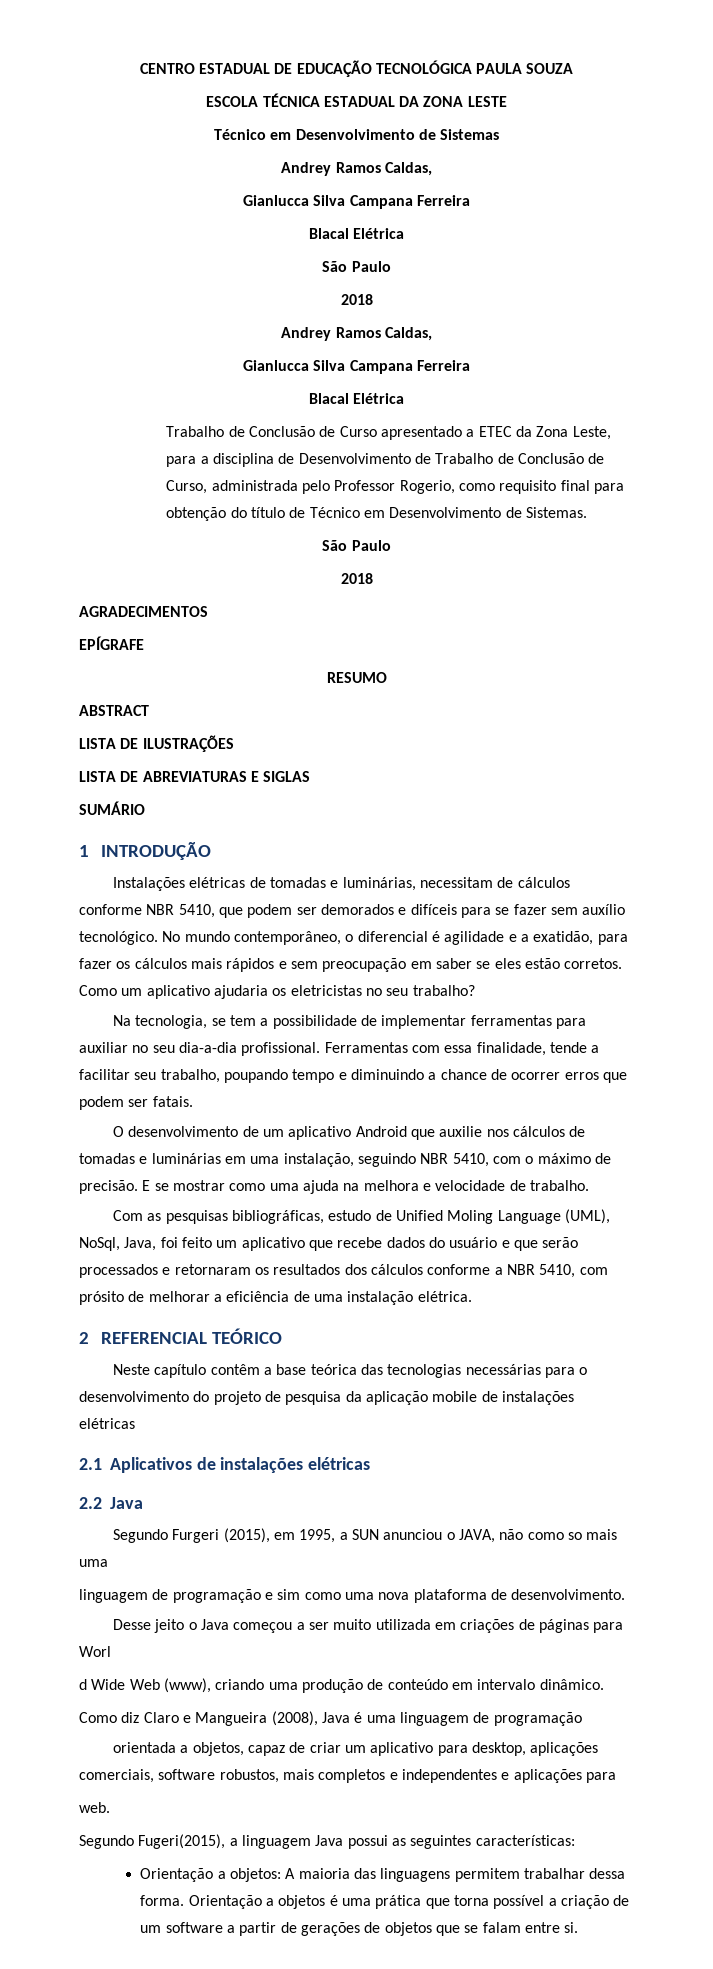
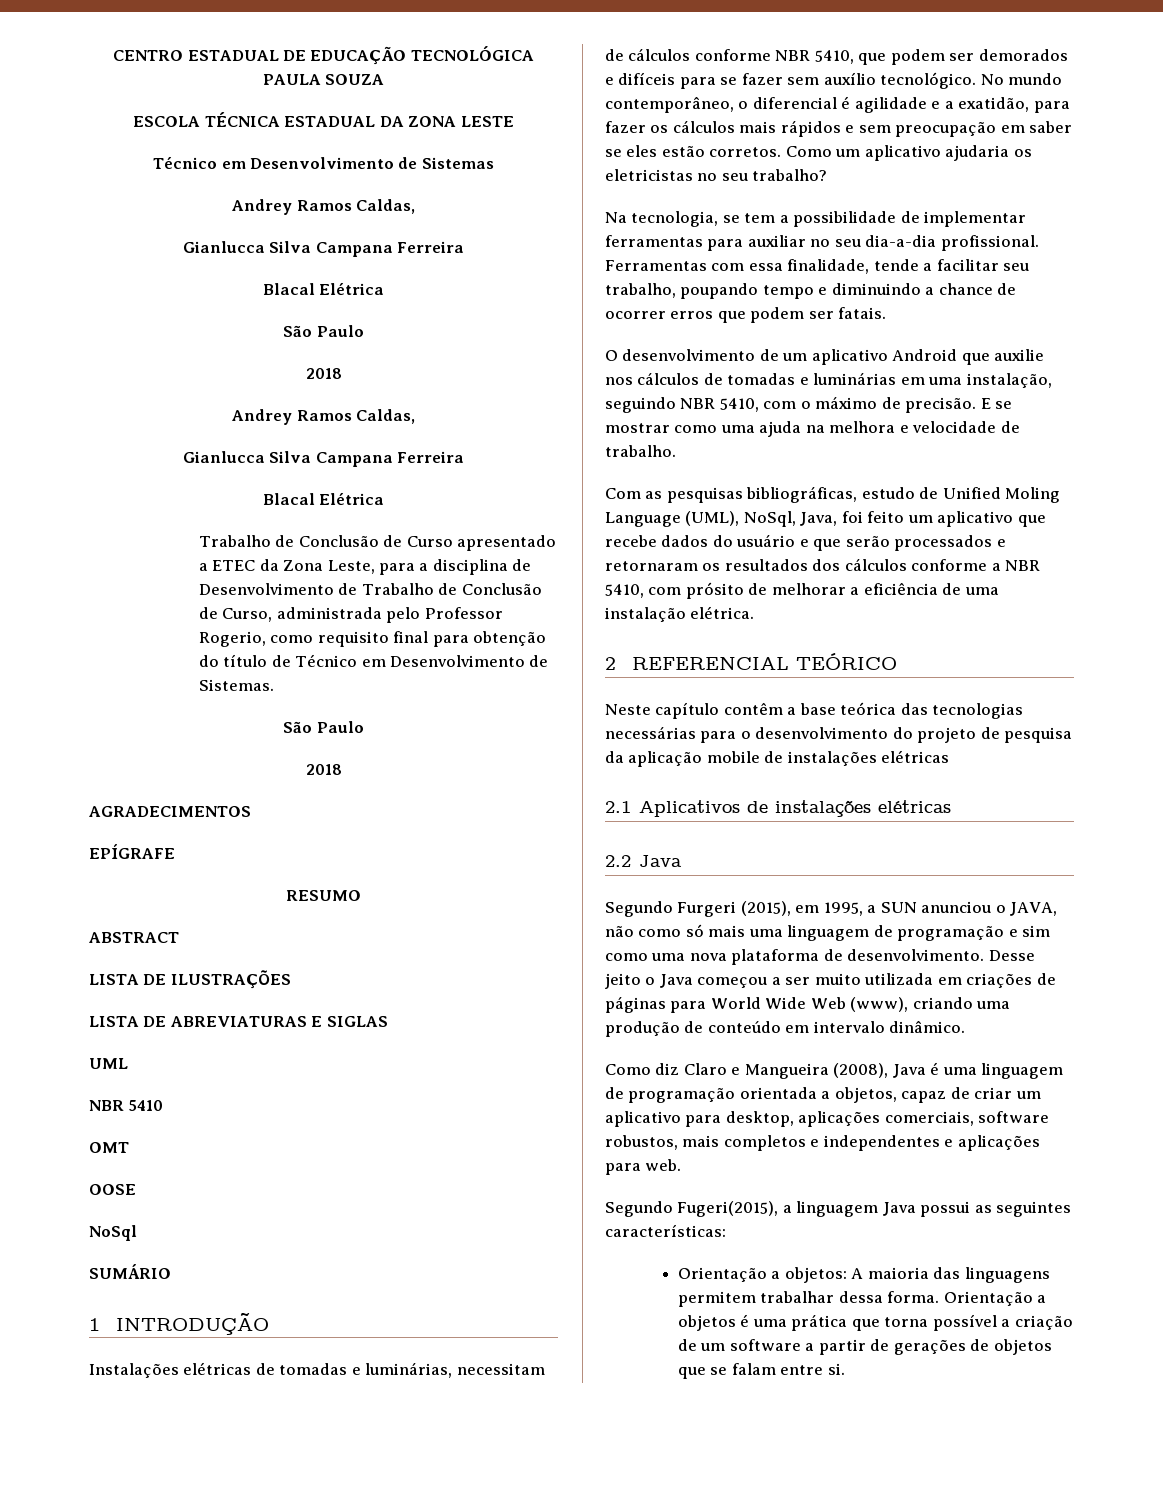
+ UML
+ NBR 5410
+ OMT
+ OOSE
+ NoSql
- Segundo Furgeri (2015), em 1995, a SUN anunciou o JAVA, não como so mais uma
- linguagem de programação e sim como uma nova plataforma de desenvolvimento.
- Desse jeito o Java começou a ser muito utilizada em criações de páginas para Worl
- d Wide Web (www), criando uma produção de conteúdo em intervalo dinâmico.
+ Segundo Furgeri (2015), em 1995, a SUN anunciou o JAVA, não como só mais uma linguagem de programação e sim como uma nova plataforma de desenvolvimento. Desse jeito o Java começou a ser muito utilizada em criações de páginas para World Wide Web (www), criando uma produção de conteúdo em intervalo dinâmico.
- Como diz Claro e Mangueira (2008), Java é uma linguagem de programação
- orientada a objetos, capaz de criar um aplicativo para desktop, aplicações comerciais, software robustos, mais completos e independentes e aplicações para
- web.
+ Como diz Claro e Mangueira (2008), Java é uma linguagem de programação orientada a objetos, capaz de criar um aplicativo para desktop, aplicações comerciais, software robustos, mais completos e independentes e aplicações para web.

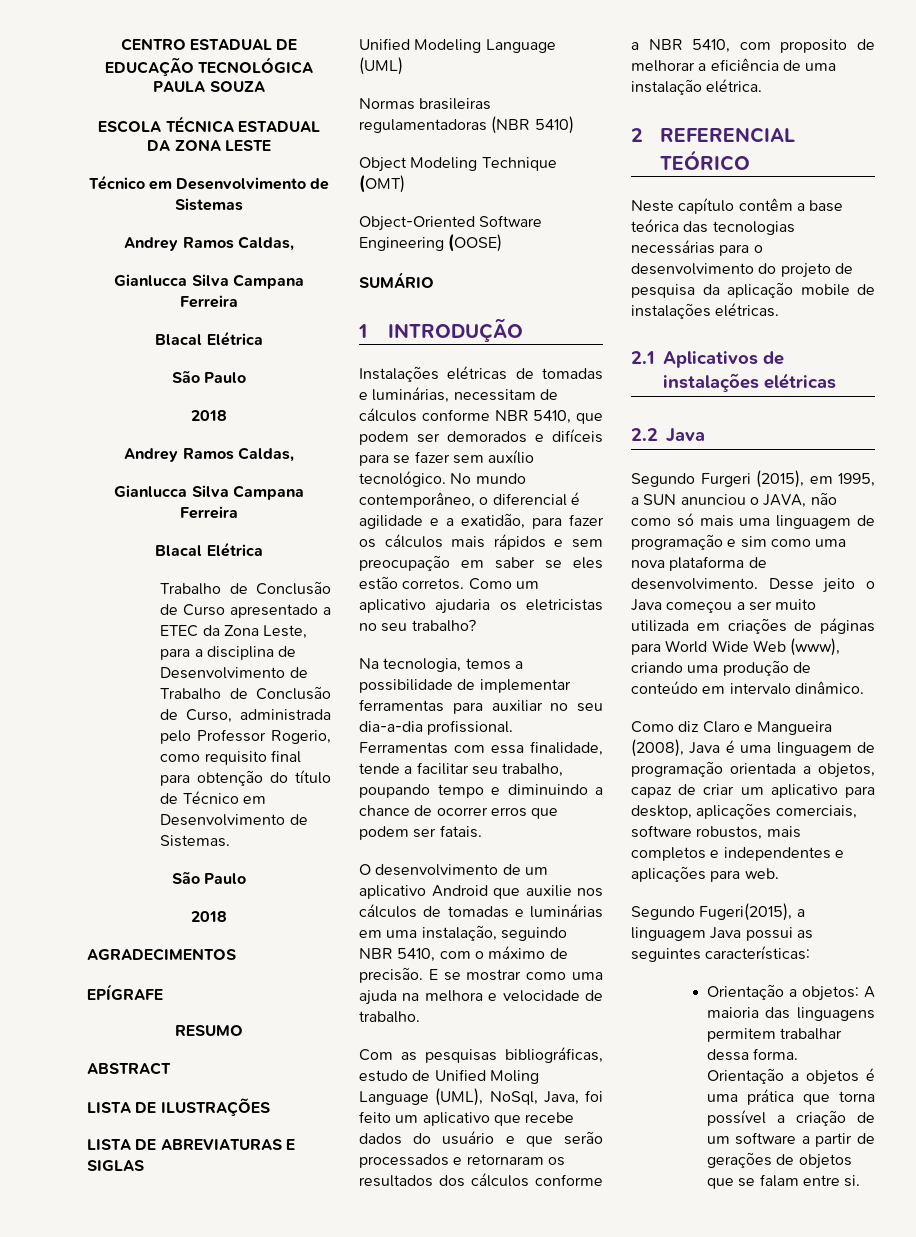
- UML
- NBR 5410
- OMT
- OOSE
- NoSql
+ Unified Modeling Language (UML)
+ Normas brasileiras regulamentadoras (NBR 5410)
+ Object Modeling Technique (OMT)
+ Object-Oriented Software Engineering (OOSE)
- Na tecnologia, se tem a possibilidade de implementar ferramentas para auxiliar no seu dia-a-dia profissional.
+ Na tecnologia, temos a possibilidade de implementar ferramentas para auxiliar no seu dia-a-dia profissional.
- Com as pesquisas bibliográficas, estudo de Unified Moling Language (UML), NoSql, Java, foi feito um aplicativo que recebe dados do usuário e que serão processados e retornaram os resultados dos cálculos conforme a NBR 5410, com prósito de melhorar a eficiência de uma instalação elétrica.
+ Com as pesquisas bibliográficas, estudo de Unified Moling Language (UML), NoSql, Java, foi feito um aplicativo que recebe dados do usuário e que serão processados e retornaram os resultados dos cálculos conforme a NBR 5410, com proposito de melhorar a eficiência de uma instalação elétrica.
- Neste capítulo contêm a base teórica das tecnologias necessárias para o desenvolvimento do projeto de pesquisa da aplicação mobile de instalações elétricas
+ Neste capítulo contêm a base teórica das tecnologias necessárias para o desenvolvimento do projeto de pesquisa da aplicação mobile de instalações elétricas.

